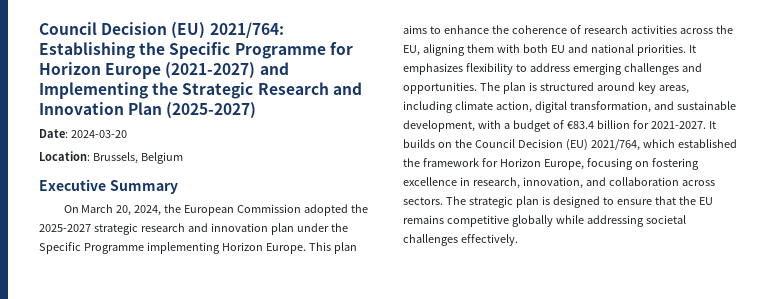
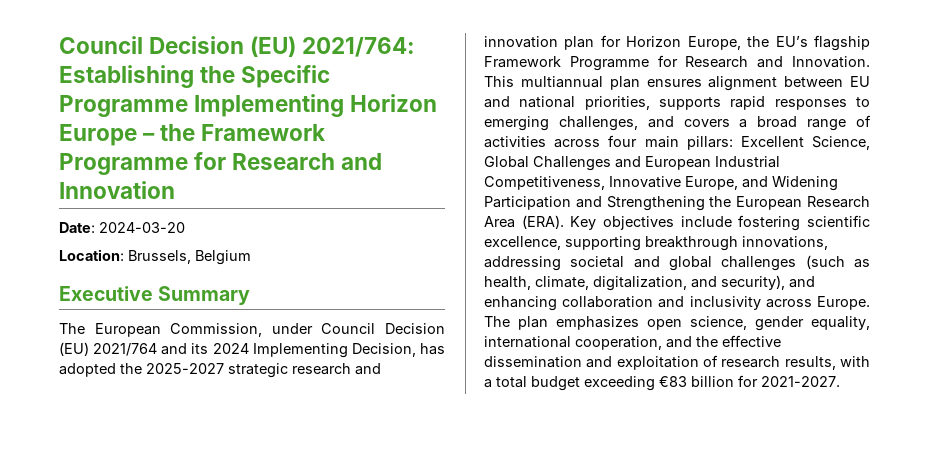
- Council Decision (EU) 2021/764: Establishing the Specific Programme for Horizon Europe (2021-2027) and Implementing the Strategic Research and Innovation Plan (2025-2027)
+ Council Decision (EU) 2021/764: Establishing the Specific Programme Implementing Horizon Europe – the Framework Programme for Research and Innovation
- On March 20, 2024, the European Commission adopted the 2025-2027 strategic research and innovation plan under the Specific Programme implementing Horizon Europe. This plan aims to enhance the coherence of research activities across the EU, aligning them with both EU and national priorities. It emphasizes flexibility to address emerging challenges and opportunities. The plan is structured around key areas, including climate action, digital transformation, and sustainable development, with a budget of €83.4 billion for 2021-2027. It builds on the Council Decision (EU) 2021/764, which established the framework for Horizon Europe, focusing on fostering excellence in research, innovation, and collaboration across sectors. The strategic plan is designed to ensure that the EU remains competitive globally while addressing societal challenges effectively.
+ The European Commission, under Council Decision (EU) 2021/764 and its 2024 Implementing Decision, has adopted the 2025-2027 strategic research and innovation plan for Horizon Europe, the EU’s flagship Framework Programme for Research and Innovation. This multiannual plan ensures alignment between EU and national priorities, supports rapid responses to emerging challenges, and covers a broad range of activities across four main pillars: Excellent Science, Global Challenges and European Industrial Competitiveness, Innovative Europe, and Widening Participation and Strengthening the European Research Area (ERA). Key objectives include fostering scientific excellence, supporting breakthrough innovations, addressing societal and global challenges (such as health, climate, digitalization, and security), and enhancing collaboration and inclusivity across Europe. The plan emphasizes open science, gender equality, international cooperation, and the effective dissemination and exploitation of research results, with a total budget exceeding €83 billion for 2021-2027.

